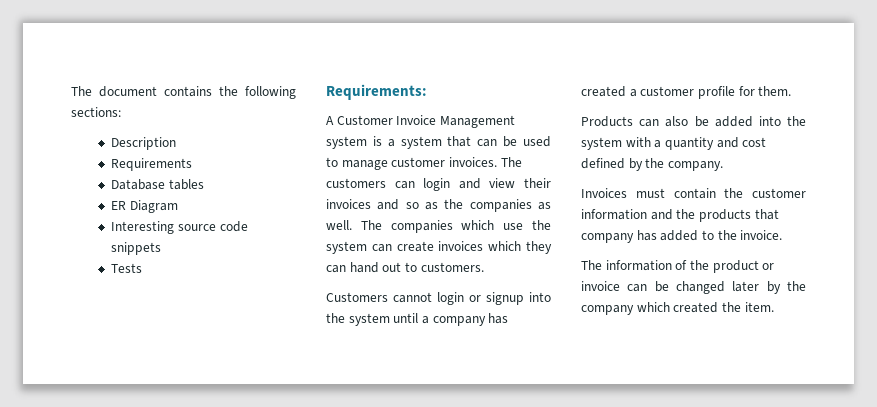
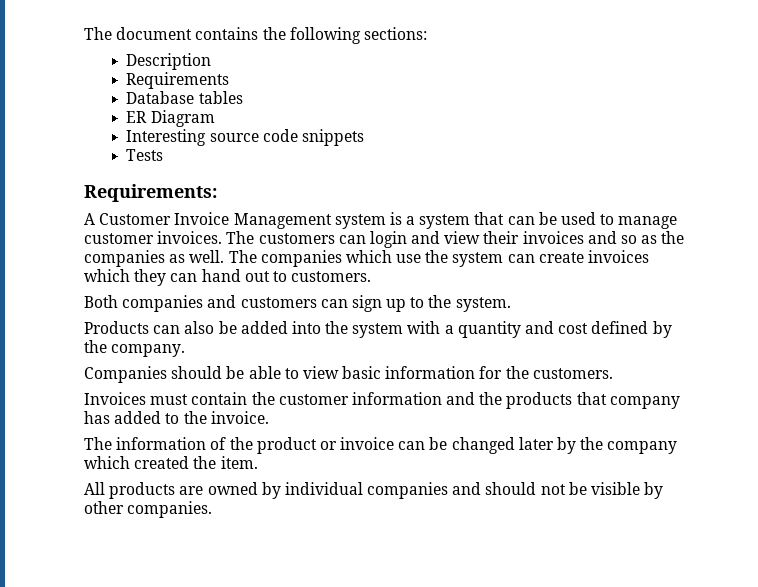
- Customers cannot login or signup into the system until a company has created a customer profile for them.
+ Both companies and customers can sign up to the system.
+ Companies should be able to view basic information for the customers.
+ All products are owned by individual companies and should not be visible by other companies.

